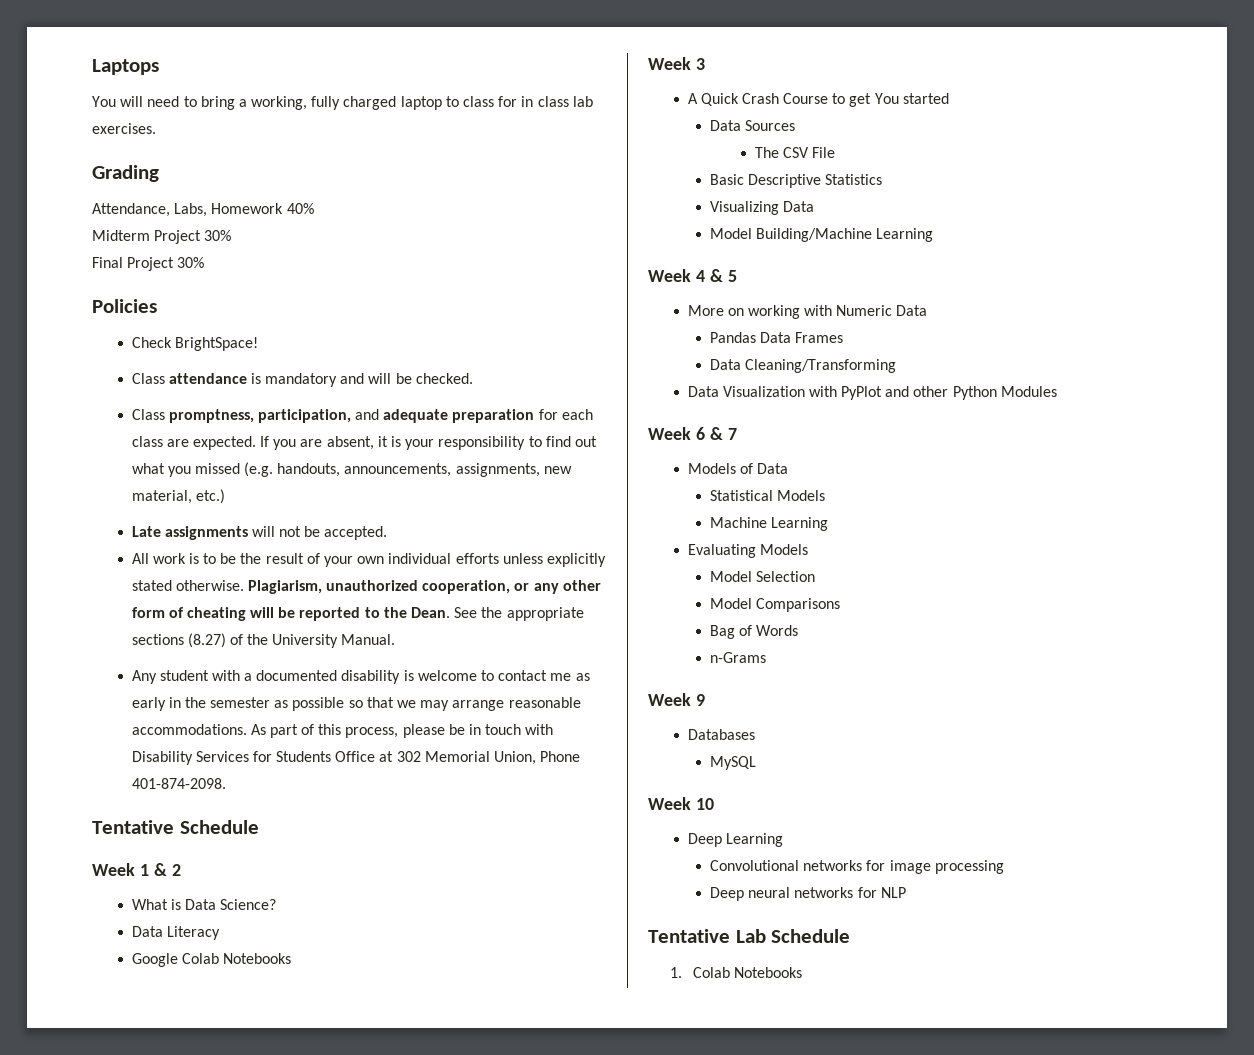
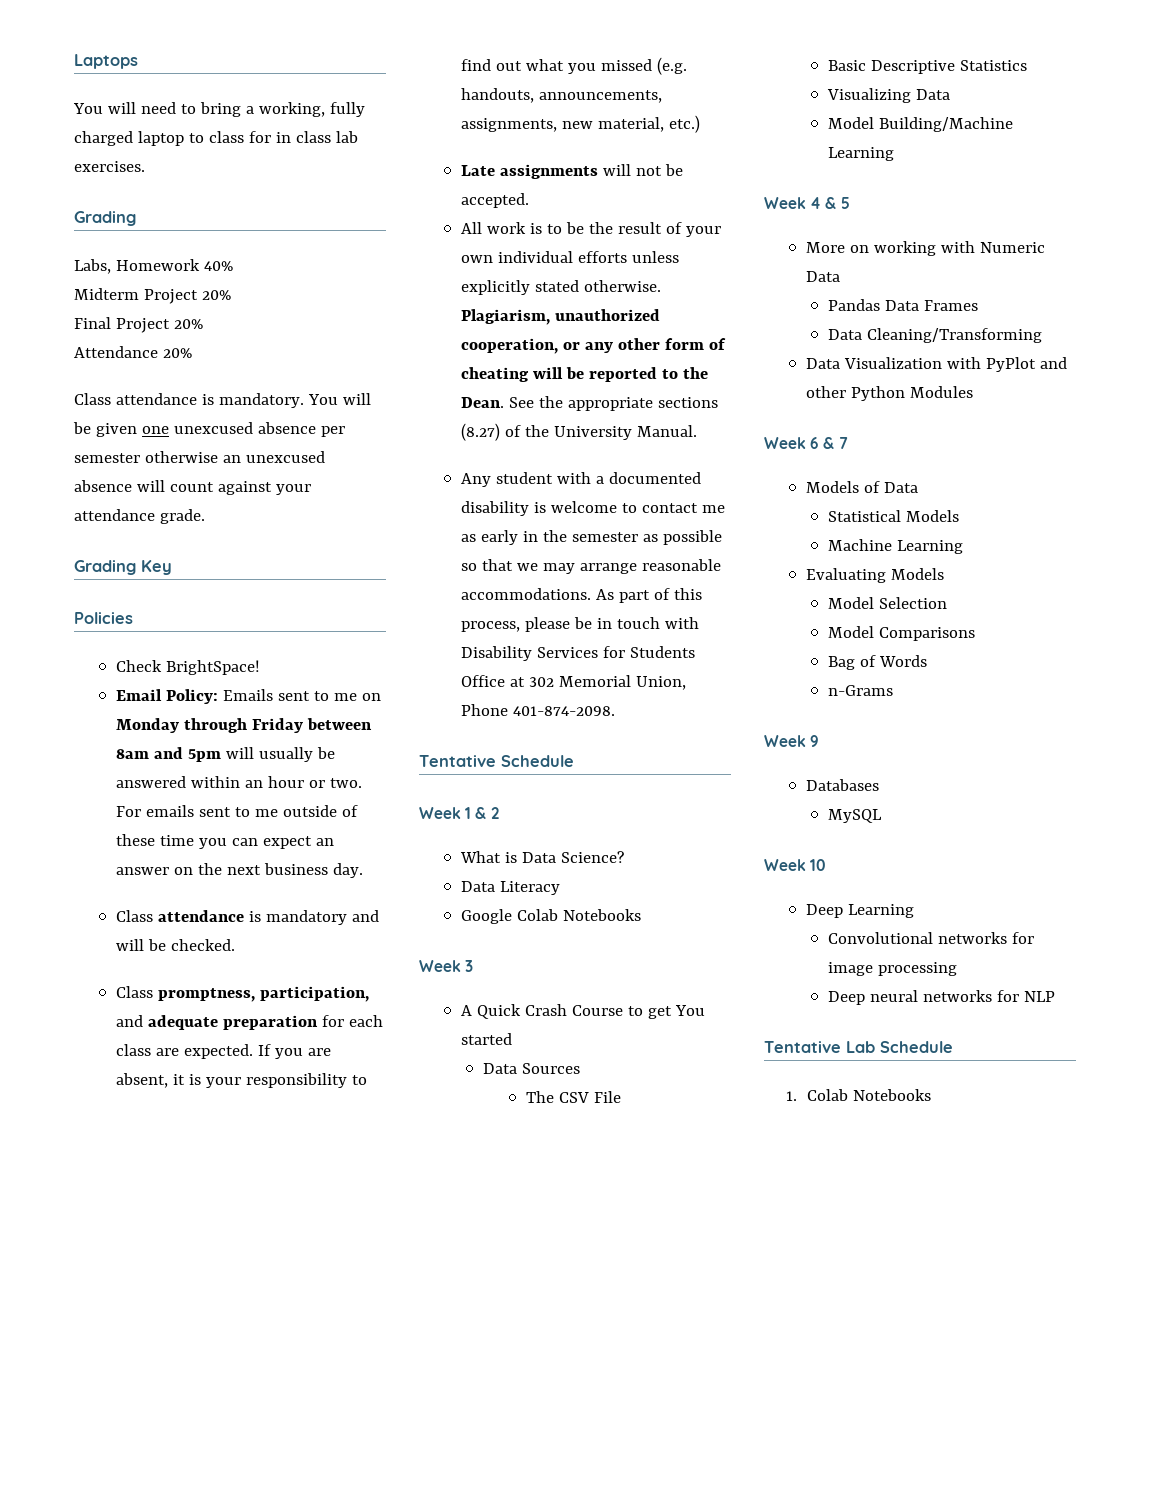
- Attendance, Labs, Homework 40%
+ Labs, Homework 40%
- Midterm Project 30%
+ Midterm Project 20%
- Final Project 30%
+ Final Project 20%
+ Attendance 20%
+ Class attendance is mandatory. You will be given one unexcused absence per semester otherwise an unexcused absence will count against your attendance grade.
+ Grading Key
  Policies
  Check BrightSpace!
+ Email Policy: Emails sent to me on Monday through Friday between 8am and 5pm will usually be answered within an hour or two. For emails sent to me outside of these time you can expect an answer on the next business day.

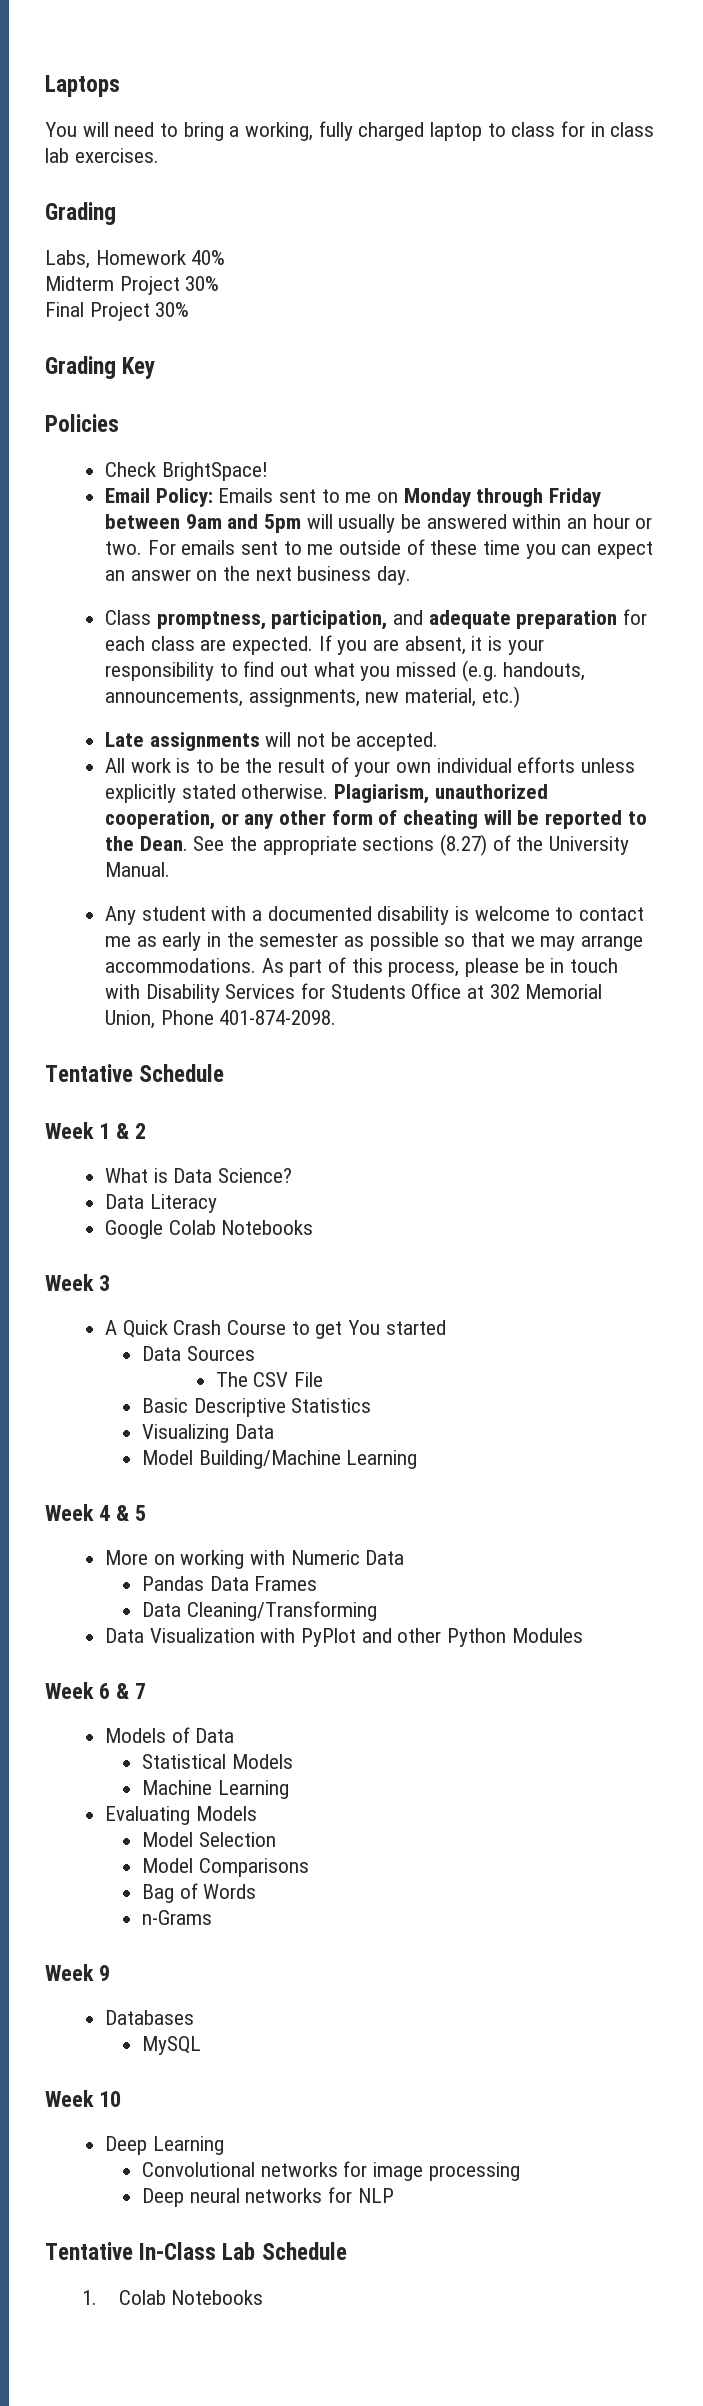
- Midterm Project 20%
+ Midterm Project 30%
- Final Project 20%
- Attendance 20%
- Class attendance is mandatory. You will be given one unexcused absence per semester otherwise an unexcused absence will count against your attendance grade.
+ Final Project 30%
- Email Policy: Emails sent to me on Monday through Friday between 8am and 5pm will usually be answered within an hour or two.
+ Email Policy: Emails sent to me on Monday through Friday between 9am and 5pm will usually be answered within an hour or two.
- Class attendance is mandatory and will be checked.
- Any student with a documented disability is welcome to contact me as early in the semester as possible so that we may arrange reasonable accommodations.
+ Any student with a documented disability is welcome to contact me as early in the semester as possible so that we may arrange accommodations.
- Tentative Lab Schedule
+ Tentative In-Class Lab Schedule

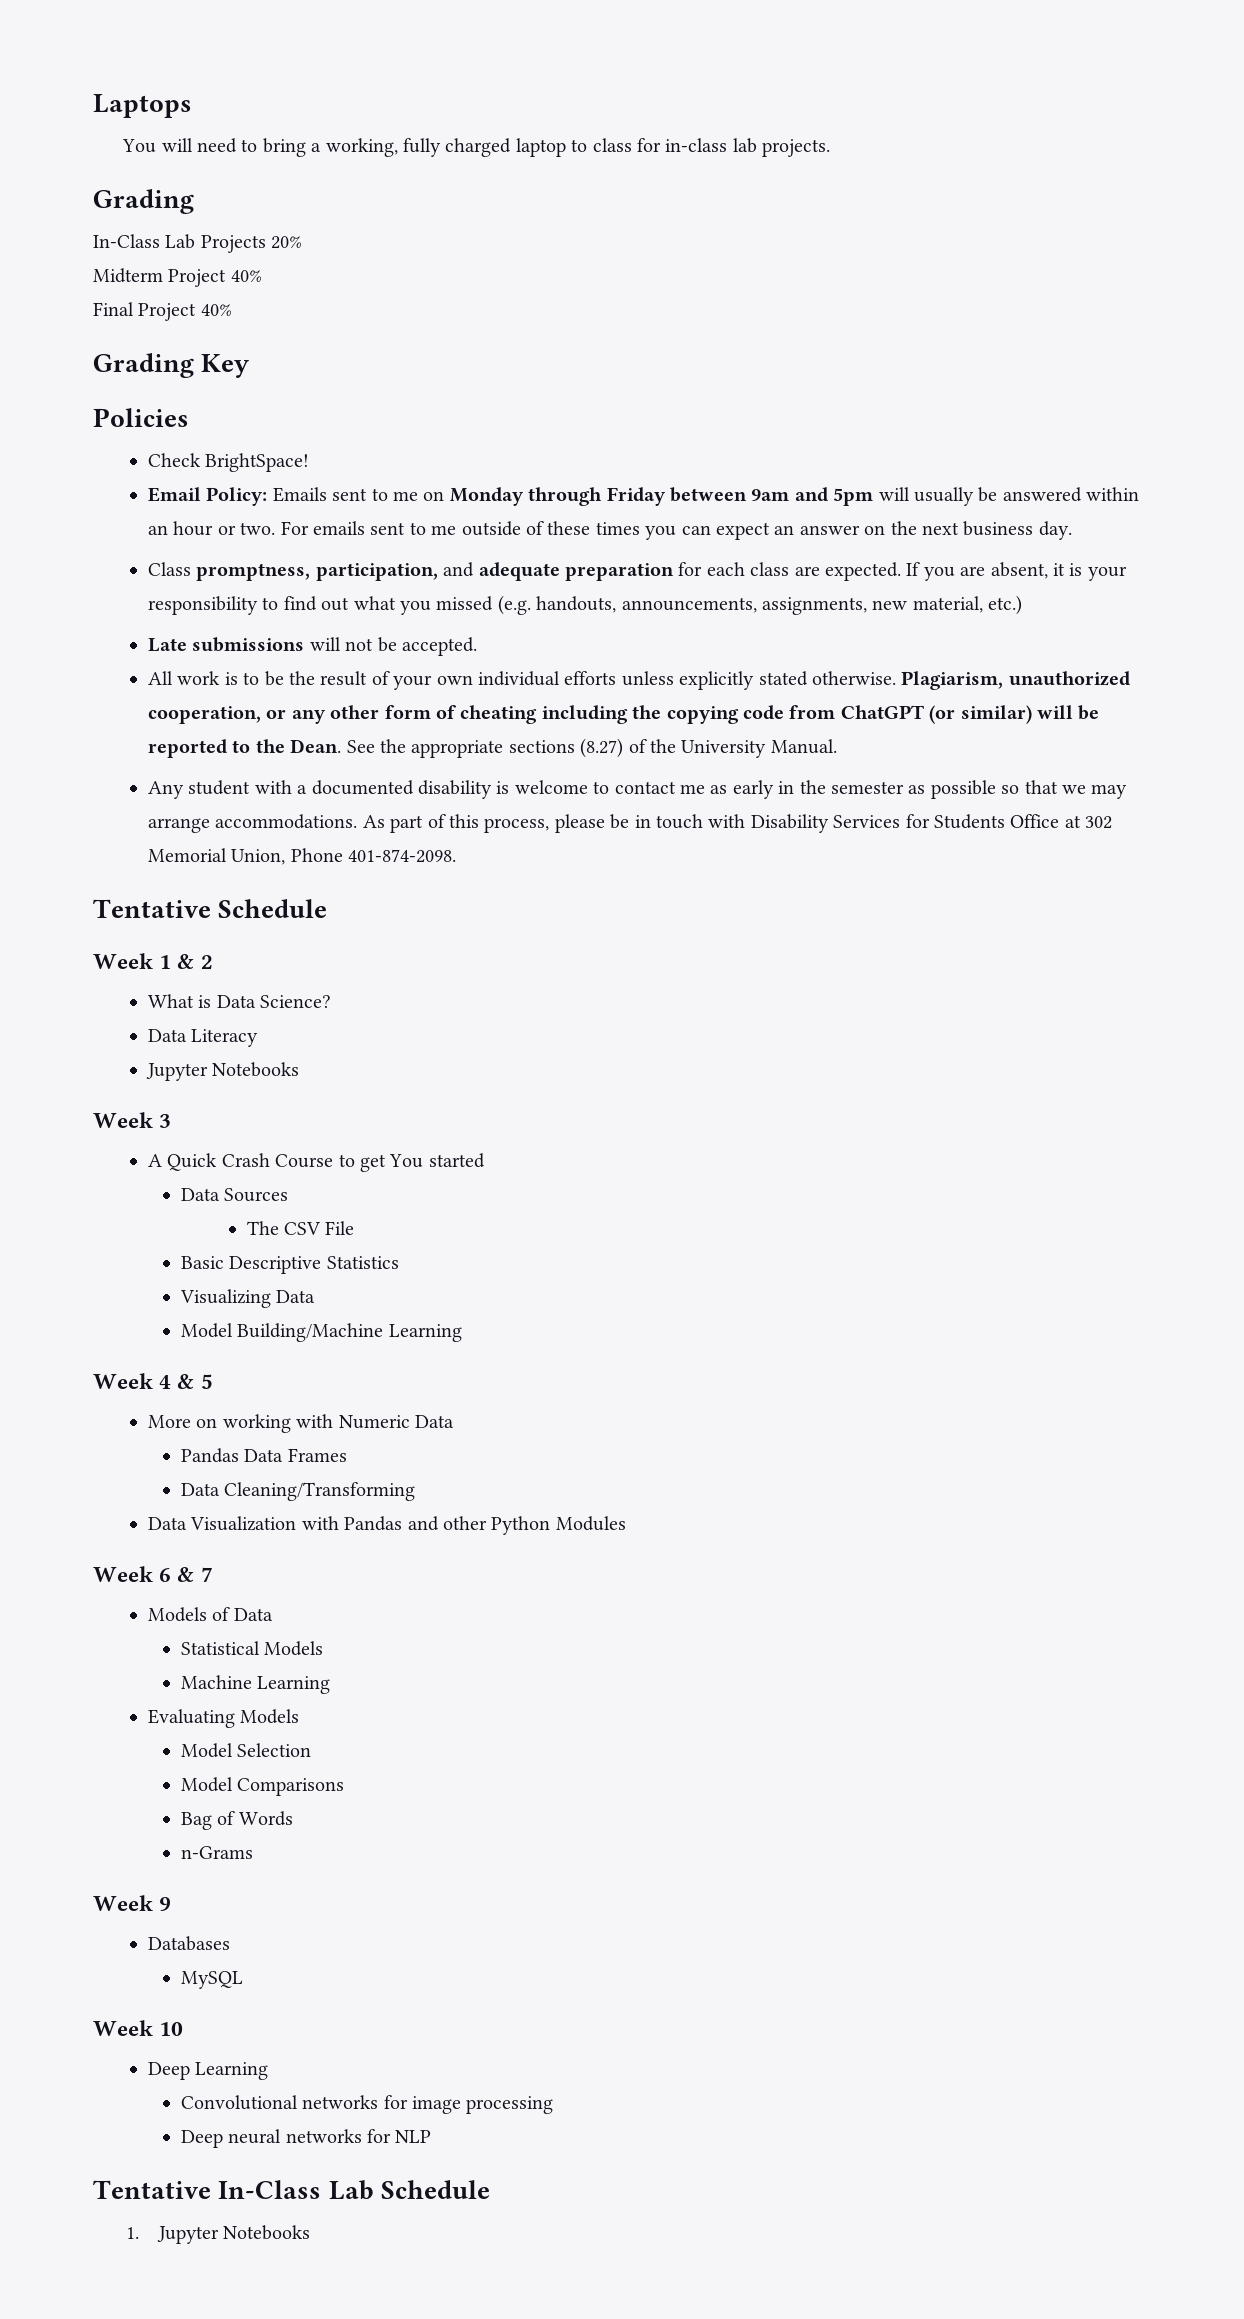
- You will need to bring a working, fully charged laptop to class for in class lab exercises.
+ You will need to bring a working, fully charged laptop to class for in-class lab projects.
  Grading
- Labs, Homework 40%
+ In-Class Lab Projects 20%
- Midterm Project 30%
+ Midterm Project 40%
- Final Project 30%
+ Final Project 40%
- For emails sent to me outside of these time you can expect an answer on the next business day.
+ For emails sent to me outside of these times you can expect an answer on the next business day.
- Late assignments will not be accepted.
+ Late submissions will not be accepted.
- Plagiarism, unauthorized cooperation, or any other form of cheating will be reported to the Dean.
+ Plagiarism, unauthorized cooperation, or any other form of cheating including the copying code from ChatGPT (or similar) will be reported to the Dean.
  Data Literacy
- Google Colab Notebooks
+ Jupyter Notebooks
- Data Visualization with PyPlot and other Python Modules
+ Data Visualization with Pandas and other Python Modules
- 1. Colab Notebooks
+ 1. Jupyter Notebooks

